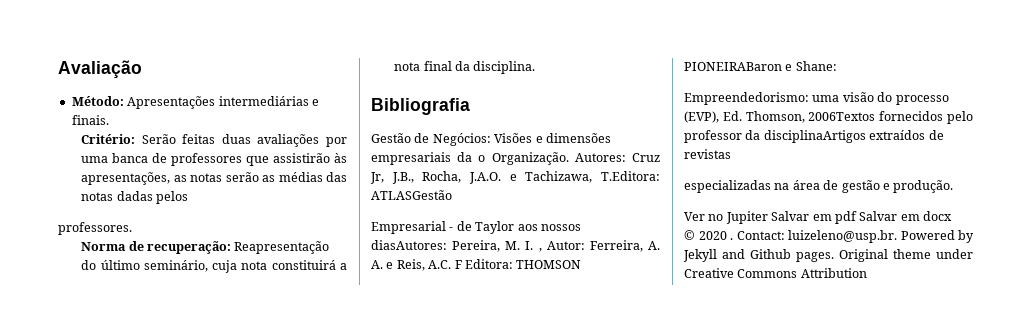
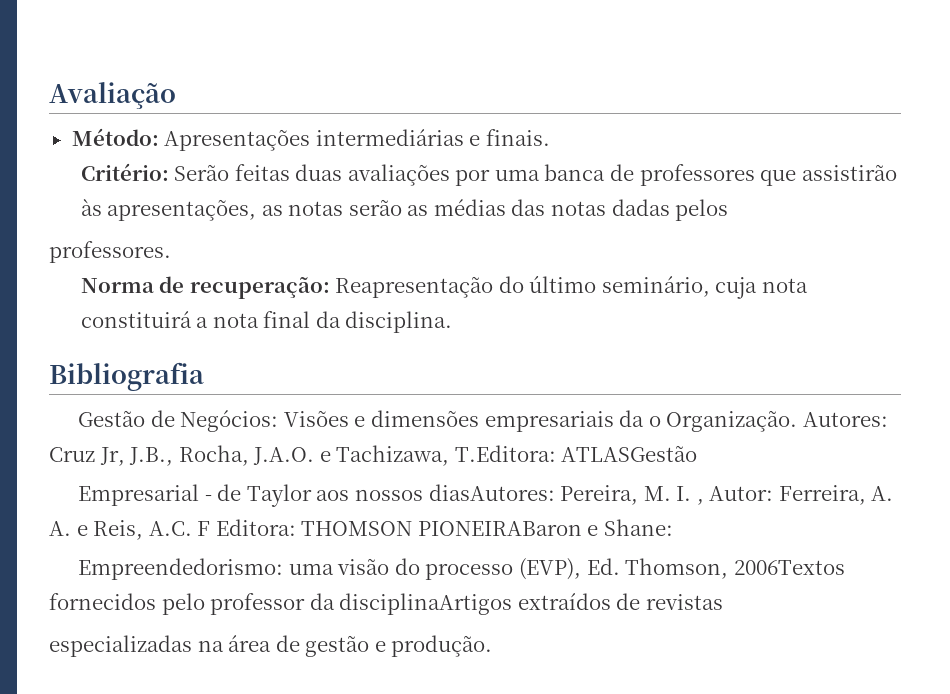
- Ver no Jupiter Salvar em pdf Salvar em docx
- © 2020 . Contact: luizeleno@usp.br. Powered by Jekyll and Github pages. Original theme under Creative Commons Attribution

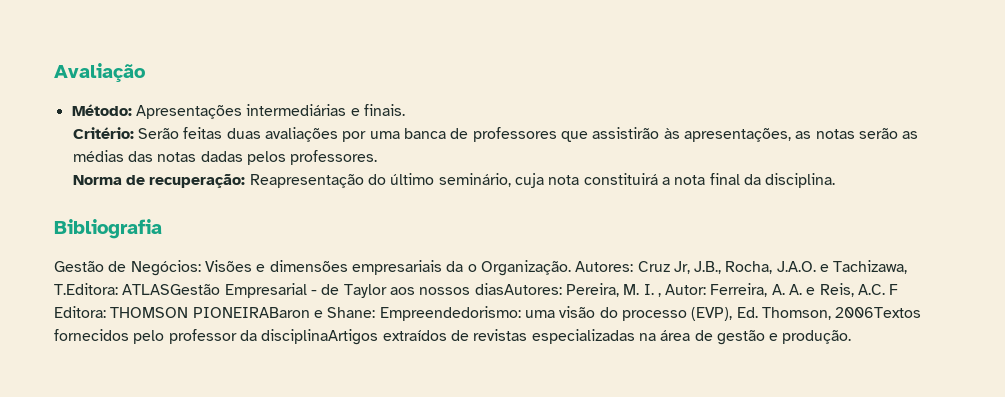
- Critério: Serão feitas duas avaliações por uma banca de professores que assistirão às apresentações, as notas serão as médias das notas dadas pelos
- professores.
+ Critério: Serão feitas duas avaliações por uma banca de professores que assistirão às apresentações, as notas serão as médias das notas dadas pelos professores.
- Autores: Cruz Jr, J.B., Rocha, J.A.O. e Tachizawa, T.Editora: ATLASGestão
- Empresarial - de Taylor aos nossos diasAutores: Pereira, M. I. , Autor: Ferreira, A. A. e Reis, A.C. F Editora: THOMSON PIONEIRABaron e Shane:
- Empreendedorismo: uma visão do processo (EVP), Ed. Thomson, 2006Textos fornecidos pelo professor da disciplinaArtigos extraídos de revistas
- especializadas na área de gestão e produção.
+ Autores: Cruz Jr, J.B., Rocha, J.A.O. e Tachizawa, T.Editora: ATLASGestão Empresarial - de Taylor aos nossos diasAutores: Pereira, M. I. , Autor: Ferreira, A. A. e Reis, A.C. F Editora: THOMSON PIONEIRABaron e Shane: Empreendedorismo: uma visão do processo (EVP), Ed. Thomson, 2006Textos fornecidos pelo professor da disciplinaArtigos extraídos de revistas especializadas na área de gestão e produção.

